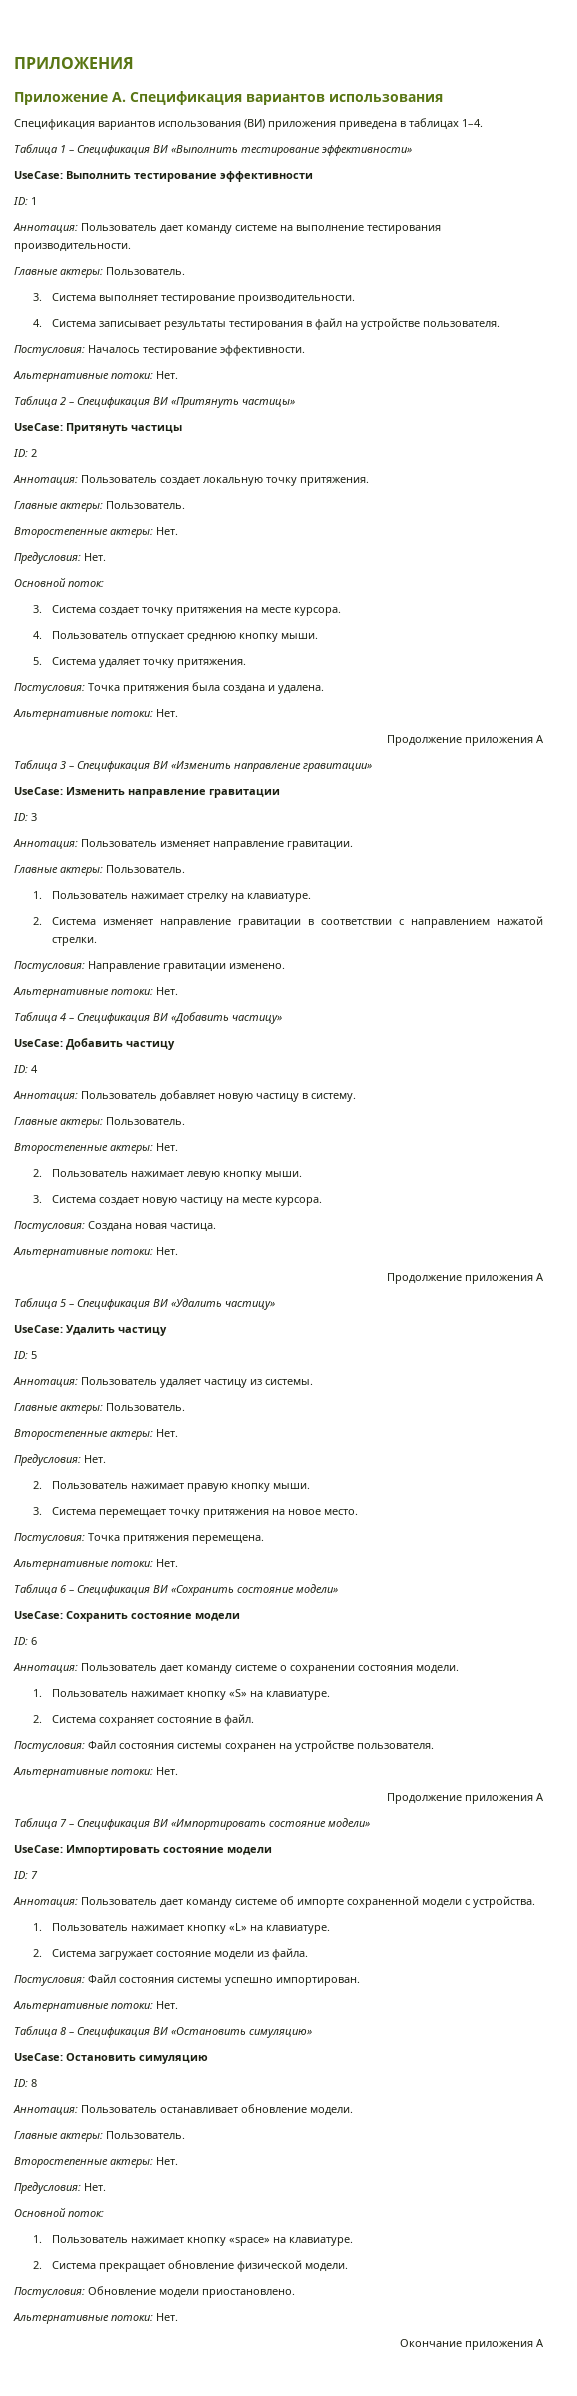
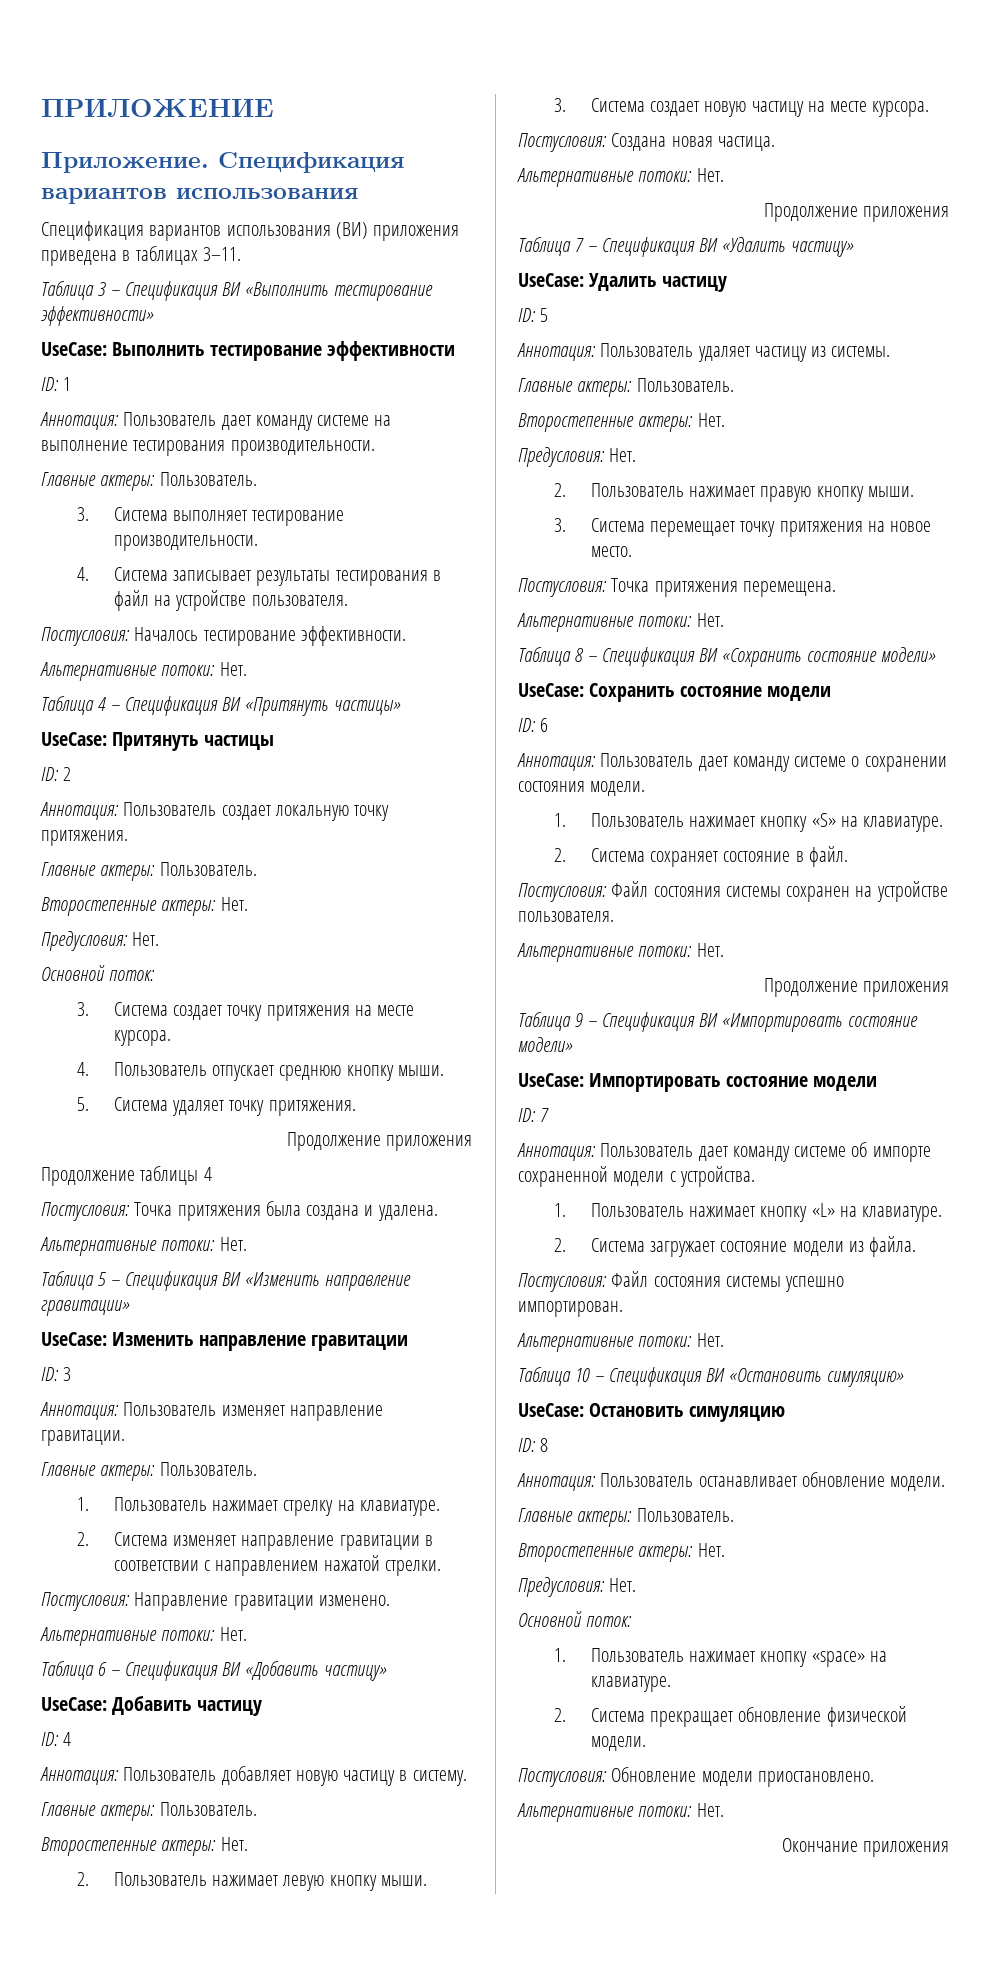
- ПРИЛОЖЕНИЯ
- Приложение А. Спецификация вариантов использования
+ ПРИЛОЖЕНИЕ
+ Приложение. Спецификация вариантов использования
- Спецификация вариантов использования (ВИ) приложения приведена в таблицах 1–4.
- Таблица 1 – Спецификация ВИ «Выполнить тестирование эффективности»
+ Спецификация вариантов использования (ВИ) приложения приведена в таблицах 3–11.
+ Таблица 3 – Спецификация ВИ «Выполнить тестирование эффективности»
- Таблица 2 – Спецификация ВИ «Притянуть частицы»
+ Таблица 4 – Спецификация ВИ «Притянуть частицы»
  5. Система удаляет точку притяжения.
+ Продолжение приложения
+ Продолжение таблицы 4
  Постусловия: Точка притяжения была создана и удалена.
  Альтернативные потоки: Нет.
- Продолжение приложения А
- Таблица 3 – Спецификация ВИ «Изменить направление гравитации»
+ Таблица 5 – Спецификация ВИ «Изменить направление гравитации»
- Таблица 4 – Спецификация ВИ «Добавить частицу»
+ Таблица 6 – Спецификация ВИ «Добавить частицу»
  Постусловия: Создана новая частица.
  Альтернативные потоки: Нет.
- Продолжение приложения А
- Таблица 5 – Спецификация ВИ «Удалить частицу»
+ Продолжение приложения
+ Таблица 7 – Спецификация ВИ «Удалить частицу»
- Таблица 6 – Спецификация ВИ «Сохранить состояние модели»
+ Таблица 8 – Спецификация ВИ «Сохранить состояние модели»
  Постусловия: Файл состояния системы сохранен на устройстве пользователя.
  Альтернативные потоки: Нет.
- Продолжение приложения А
- Таблица 7 – Спецификация ВИ «Импортировать состояние модели»
+ Продолжение приложения
+ Таблица 9 – Спецификация ВИ «Импортировать состояние модели»
- Таблица 8 – Спецификация ВИ «Остановить симуляцию»
+ Таблица 10 – Спецификация ВИ «Остановить симуляцию»
- Окончание приложения А
+ Окончание приложения

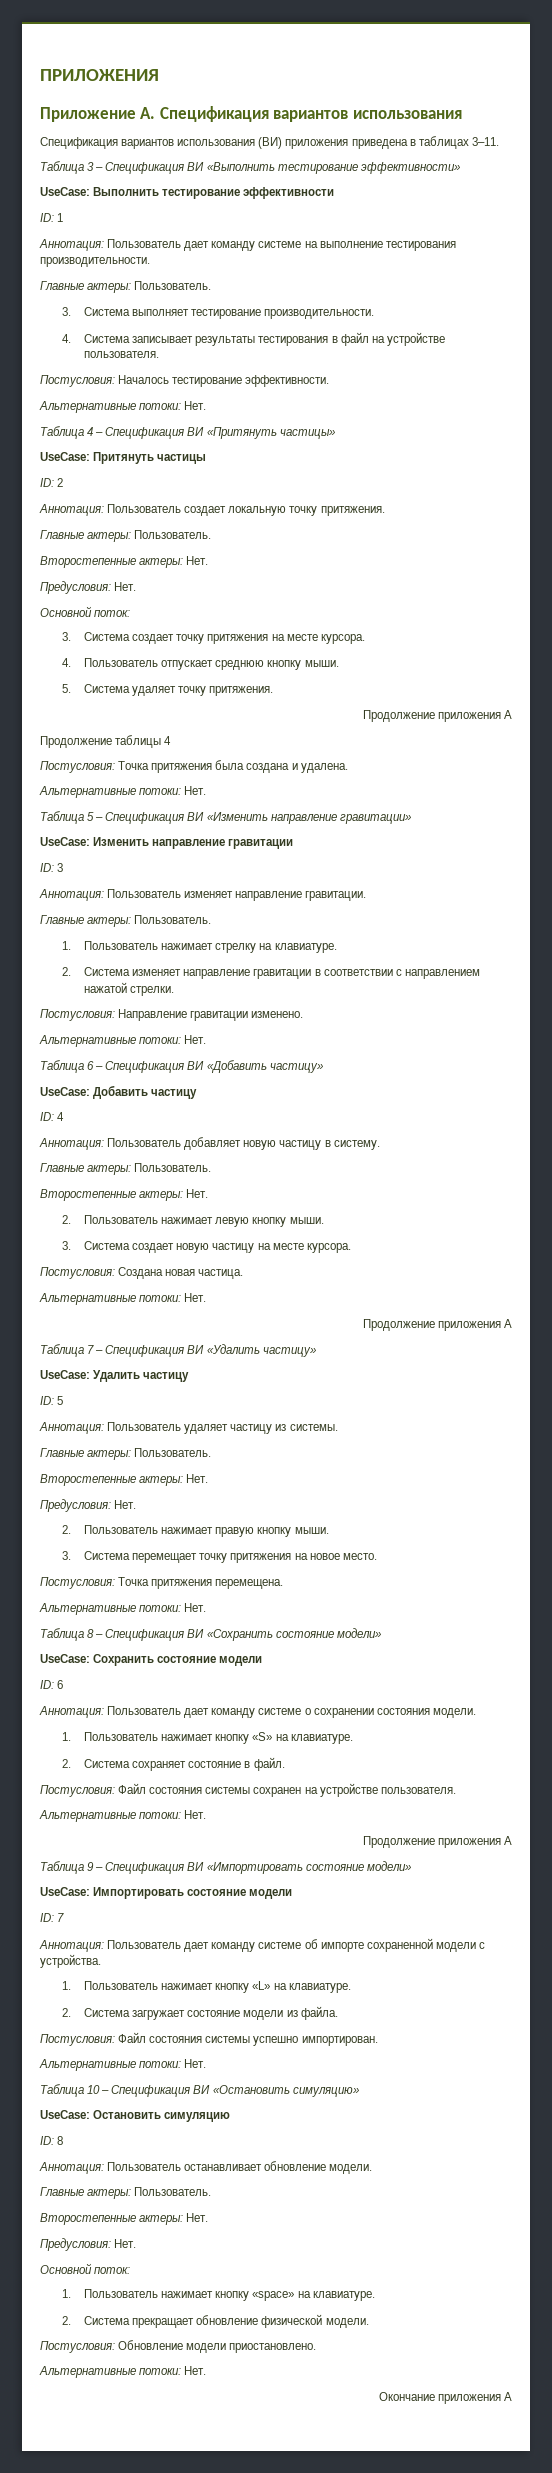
- ПРИЛОЖЕНИЕ
- Приложение. Спецификация вариантов использования
+ ПРИЛОЖЕНИЯ
+ Приложение А. Спецификация вариантов использования
  5. Система удаляет точку притяжения.
- Продолжение приложения
+ Продолжение приложения А
  Постусловия: Создана новая частица.
  Альтернативные потоки: Нет.
- Продолжение приложения
+ Продолжение приложения А
  Постусловия: Файл состояния системы сохранен на устройстве пользователя.
  Альтернативные потоки: Нет.
- Продолжение приложения
+ Продолжение приложения А
- Окончание приложения
+ Окончание приложения А

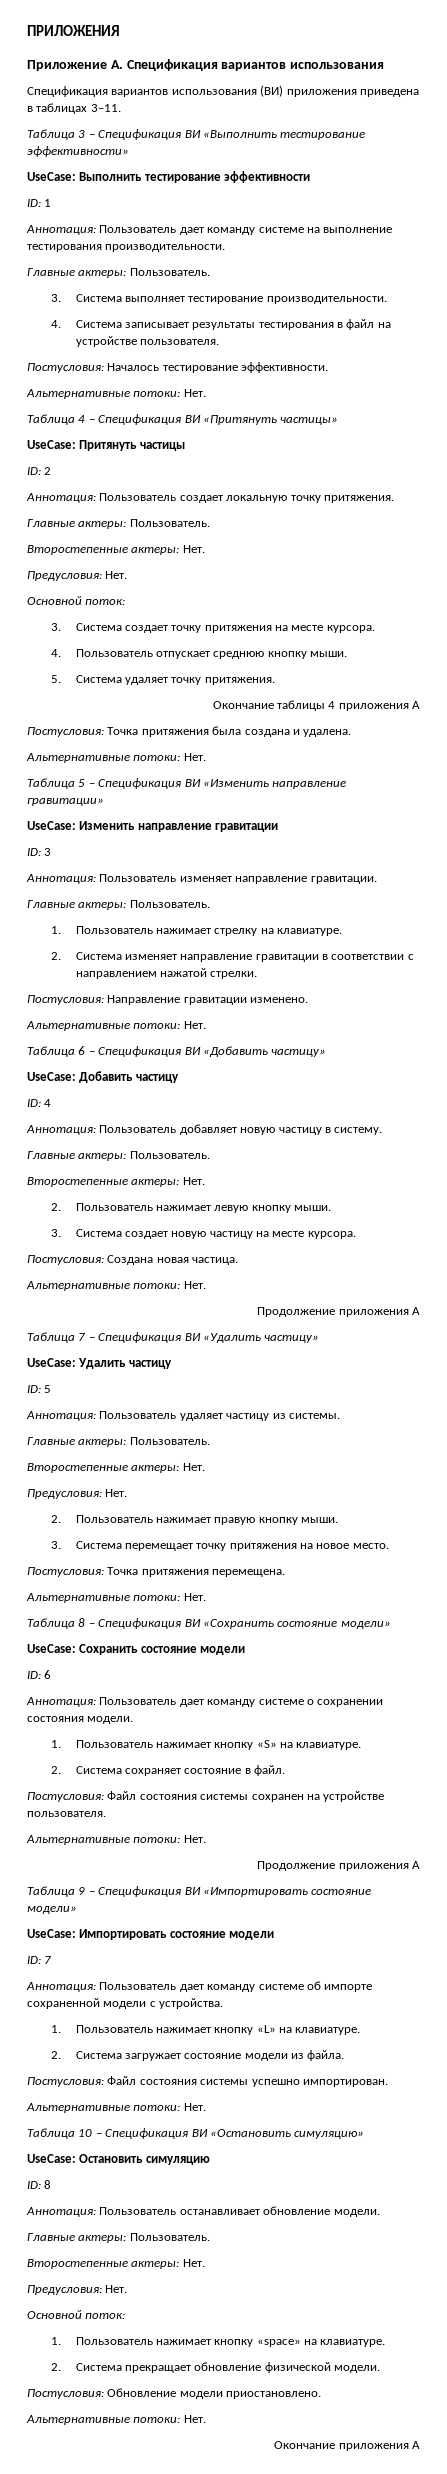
  5. Система удаляет точку притяжения.
- Продолжение приложения А
- Продолжение таблицы 4
+ Окончание таблицы 4 приложения А

